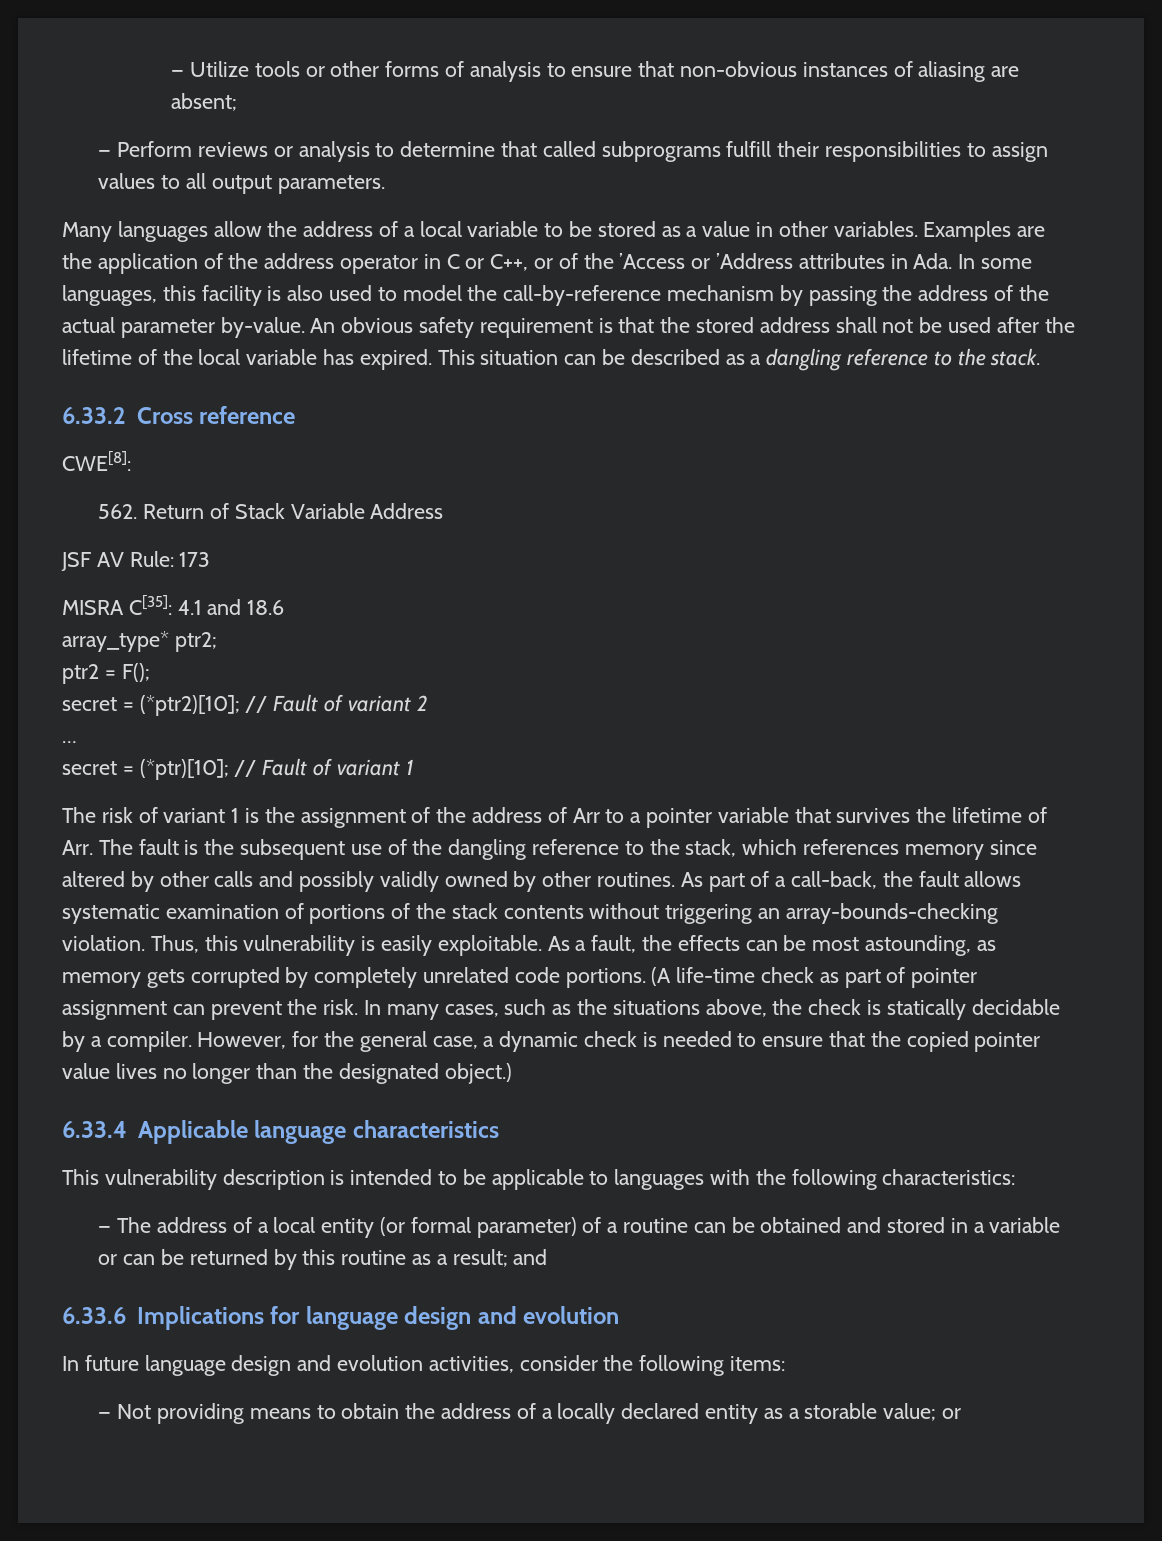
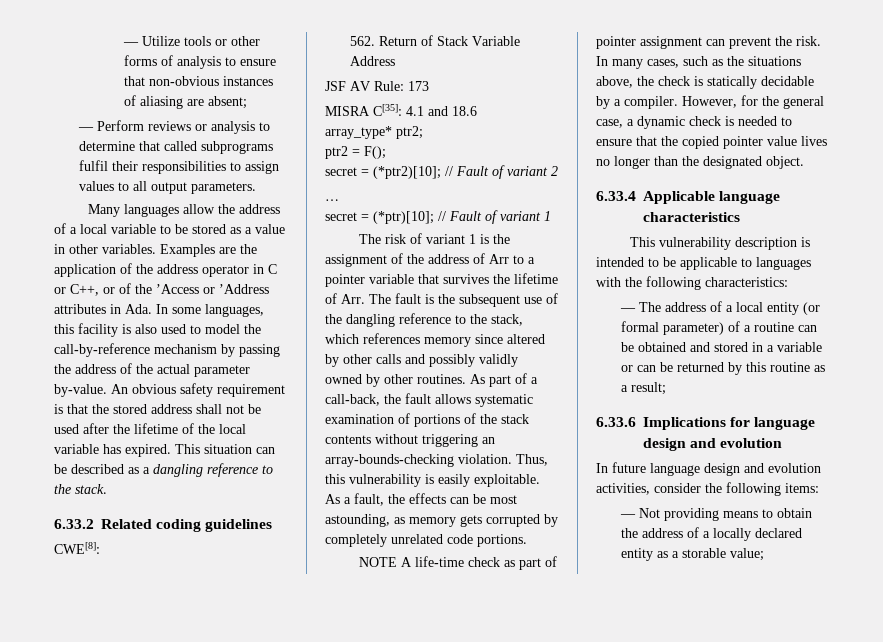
- — Perform reviews or analysis to determine that called subprograms fulfill their responsibilities to assign values to all output parameters.
+ — Perform reviews or analysis to determine that called subprograms fulfil their responsibilities to assign values to all output parameters.
- 6.33.2 Cross reference
+ 6.33.2 Related coding guidelines
- As a fault, the effects can be most astounding, as memory gets corrupted by completely unrelated code portions. (A life-time check as part of pointer assignment can prevent the risk.
+ As a fault, the effects can be most astounding, as memory gets corrupted by completely unrelated code portions.
+ NOTE A life-time check as part of pointer assignment can prevent the risk.
- However, for the general case, a dynamic check is needed to ensure that the copied pointer value lives no longer than the designated object.)
+ However, for the general case, a dynamic check is needed to ensure that the copied pointer value lives no longer than the designated object.
- — The address of a local entity (or formal parameter) of a routine can be obtained and stored in a variable or can be returned by this routine as a result; and
+ — The address of a local entity (or formal parameter) of a routine can be obtained and stored in a variable or can be returned by this routine as a result;
- — Not providing means to obtain the address of a locally declared entity as a storable value; or
+ — Not providing means to obtain the address of a locally declared entity as a storable value;

